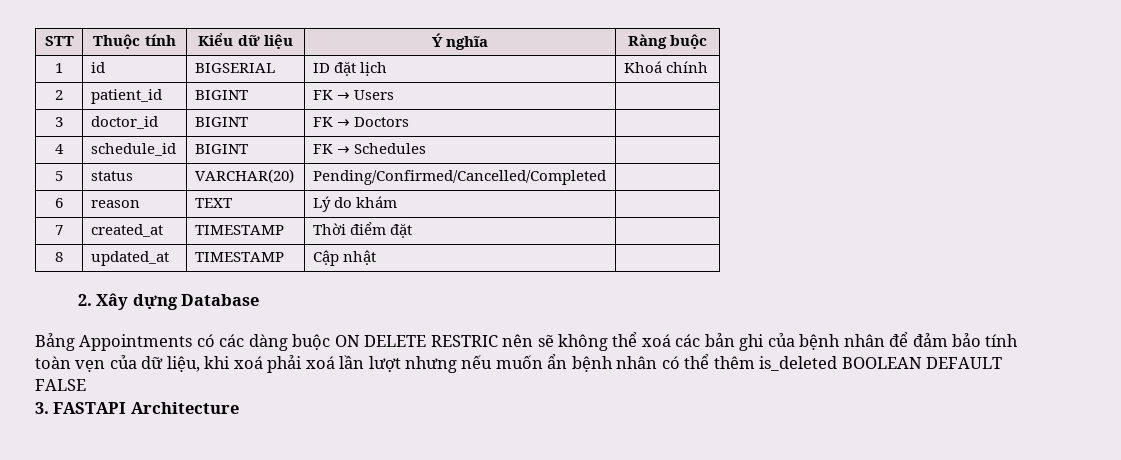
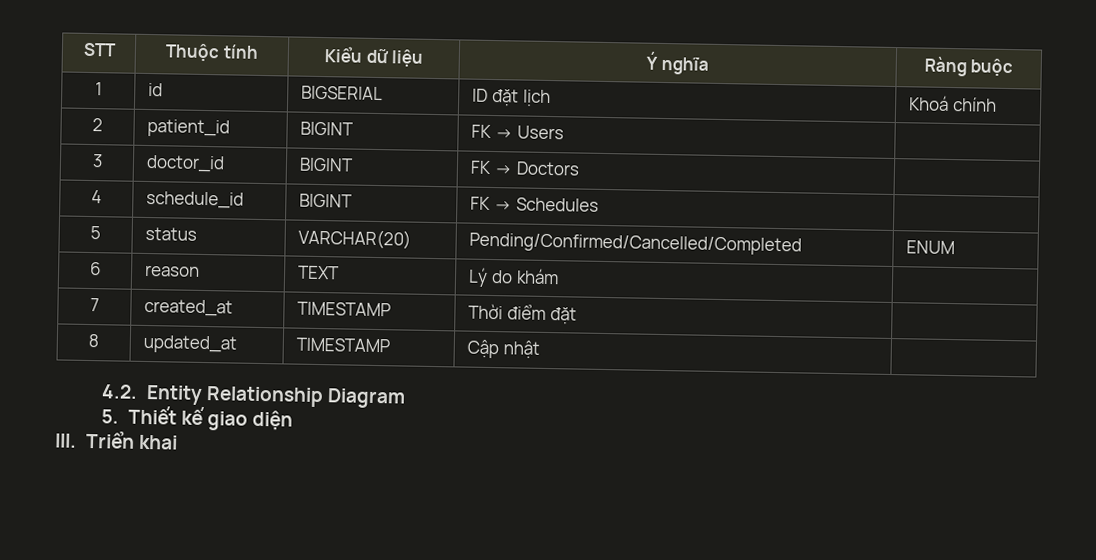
- 5 | status | VARCHAR(20) | Pending/Confirmed/Cancelled/Completed |
+ 5 | status | VARCHAR(20) | Pending/Confirmed/Cancelled/Completed | ENUM
- 2. Xây dựng Database
- Bảng Appointments có các dàng buộc ON DELETE RESTRIC nên sẽ không thể xoá các bản ghi của bệnh nhân để đảm bảo tính toàn vẹn của dữ liệu, khi xoá phải xoá lần lượt nhưng nếu muốn ẩn bệnh nhân có thể thêm is_deleted BOOLEAN DEFAULT FALSE
- 3. FASTAPI Architecture
+ 4.2. Entity Relationship Diagram
+ 5. Thiết kế giao diện
+ III. Triển khai

